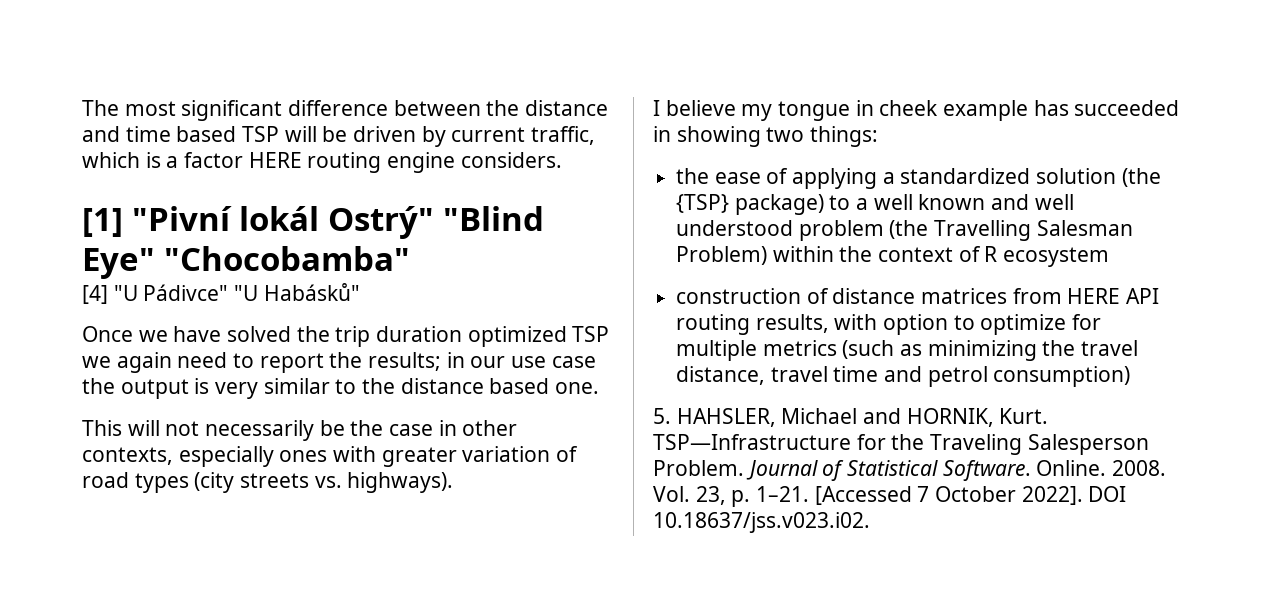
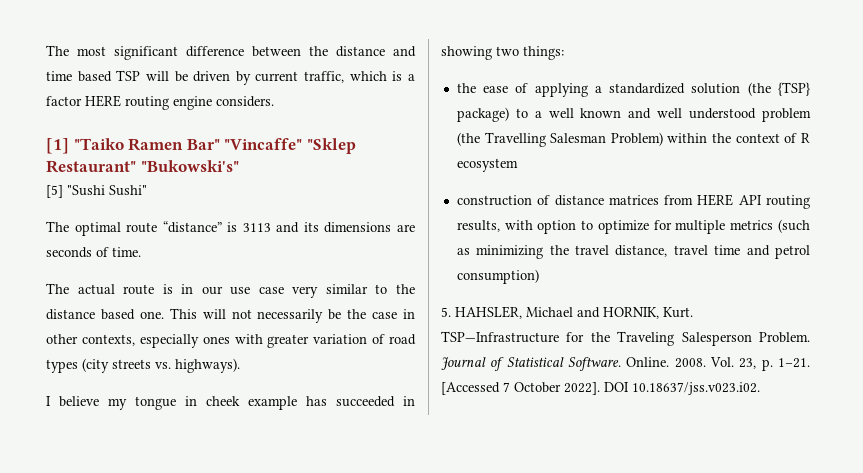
- [1] "Pivní lokál Ostrý" "Blind Eye" "Chocobamba"
- [4] "U Pádivce" "U Habásků"
- Once we have solved the trip duration optimized TSP we again need to report the results; in our use case the output is very similar to the distance based one.
- This will not necessarily be the case in other contexts, especially ones with greater variation of road types (city streets vs. highways).
+ [1] "Taiko Ramen Bar" "Vincaffe" "Sklep Restaurant" "Bukowski's"
+ [5] "Sushi Sushi"
+ The optimal route “distance” is 3113 and its dimensions are seconds of time.
+ The actual route is in our use case very similar to the distance based one. This will not necessarily be the case in other contexts, especially ones with greater variation of road types (city streets vs. highways).

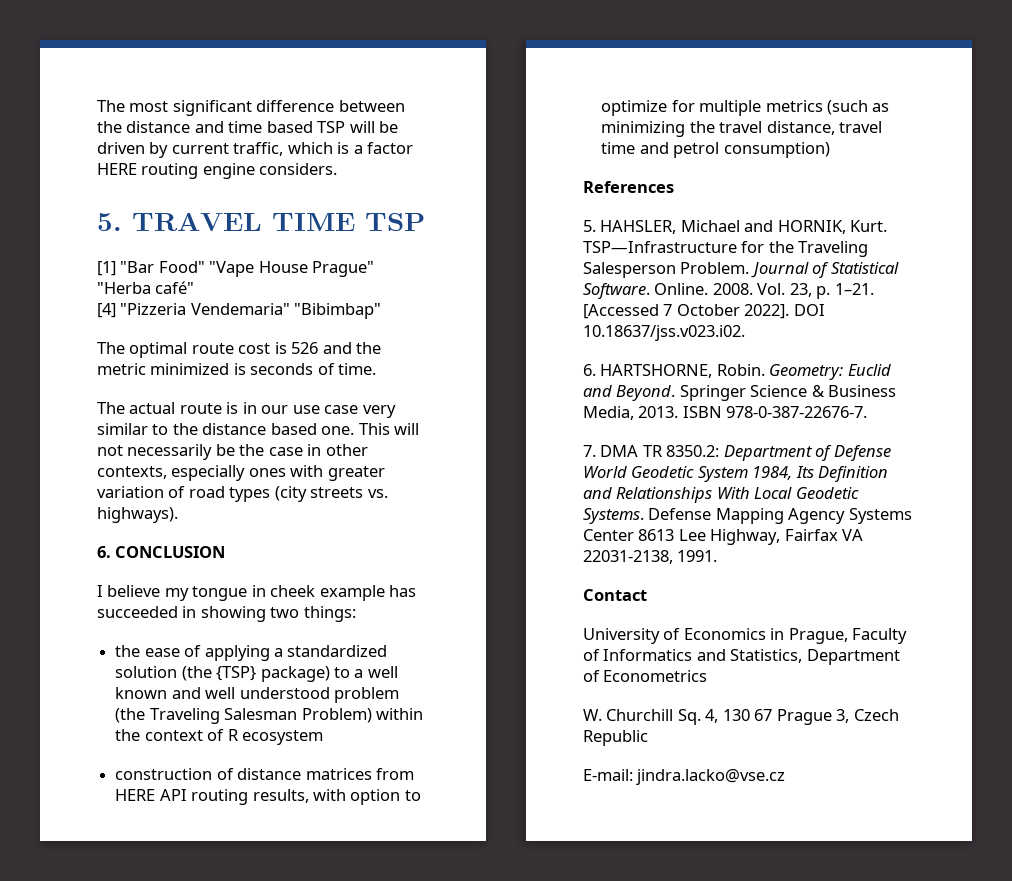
- [1] "Taiko Ramen Bar" "Vincaffe" "Sklep Restaurant" "Bukowski's"
- [5] "Sushi Sushi"
- The optimal route “distance” is 3113 and its dimensions are seconds of time.
+ 5. TRAVEL TIME TSP
+ [1] "Bar Food" "Vape House Prague" "Herba café"
+ [4] "Pizzeria Vendemaria" "Bibimbap"
+ The optimal route cost is 526 and the metric minimized is seconds of time.
+ 6. CONCLUSION
- the ease of applying a standardized solution (the {TSP} package) to a well known and well understood problem (the Travelling Salesman Problem) within the context of R ecosystem
+ the ease of applying a standardized solution (the {TSP} package) to a well known and well understood problem (the Traveling Salesman Problem) within the context of R ecosystem
+ References
+ 6. HARTSHORNE, Robin. Geometry: Euclid and Beyond. Springer Science & Business Media, 2013. ISBN 978-0-387-22676-7.
+ 7. DMA TR 8350.2: Department of Defense World Geodetic System 1984, Its Definition and Relationships With Local Geodetic Systems. Defense Mapping Agency Systems Center 8613 Lee Highway, Fairfax VA 22031-2138, 1991.
+ Contact
+ University of Economics in Prague, Faculty of Informatics and Statistics, Department of Econometrics
+ W. Churchill Sq. 4, 130 67 Prague 3, Czech Republic
+ E-mail: jindra.lacko@vse.cz

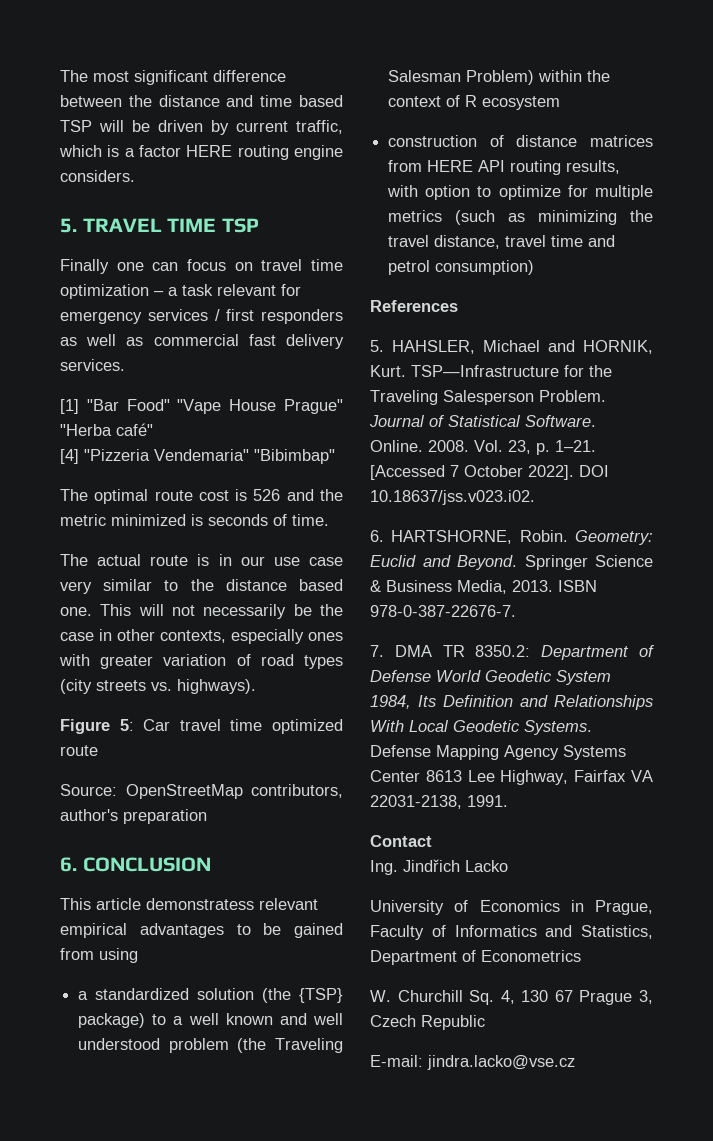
+ Finally one can focus on travel time optimization – a task relevant for emergency services / first responders as well as commercial fast delivery services.
+ Figure 5: Car travel time optimized route
+ Source: OpenStreetMap contributors, author's preparation
  6. CONCLUSION
- I believe my tongue in cheek example has succeeded in showing two things:
- the ease of applying a standardized solution (the {TSP} package) to a well known and well understood problem (the Traveling Salesman Problem) within the context of R ecosystem
+ This article demonstratess relevant empirical advantages to be gained from using
+ a standardized solution (the {TSP} package) to a well known and well understood problem (the Traveling Salesman Problem) within the context of R ecosystem
+ Ing. Jindřich Lacko

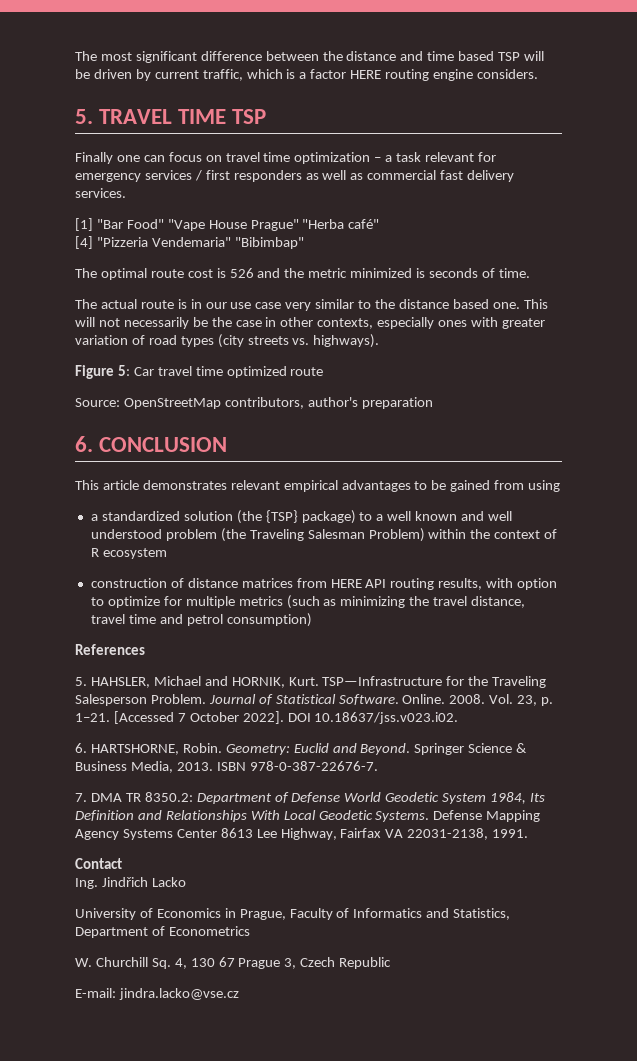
- This article demonstratess relevant empirical advantages to be gained from using
+ This article demonstrates relevant empirical advantages to be gained from using

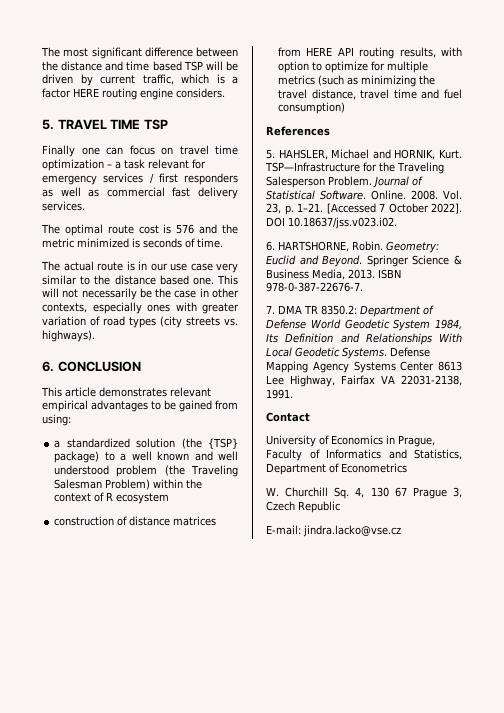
- [1] "Bar Food" "Vape House Prague" "Herba café"
- [4] "Pizzeria Vendemaria" "Bibimbap"
- The optimal route cost is 526 and the metric minimized is seconds of time.
+ The optimal route cost is 576 and the metric minimized is seconds of time.
- Figure 5: Car travel time optimized route
- Source: OpenStreetMap contributors, author's preparation
- This article demonstrates relevant empirical advantages to be gained from using
+ This article demonstrates relevant empirical advantages to be gained from using:
- construction of distance matrices from HERE API routing results, with option to optimize for multiple metrics (such as minimizing the travel distance, travel time and petrol consumption)
+ construction of distance matrices from HERE API routing results, with option to optimize for multiple metrics (such as minimizing the travel distance, travel time and fuel consumption)
- Ing. Jindřich Lacko

